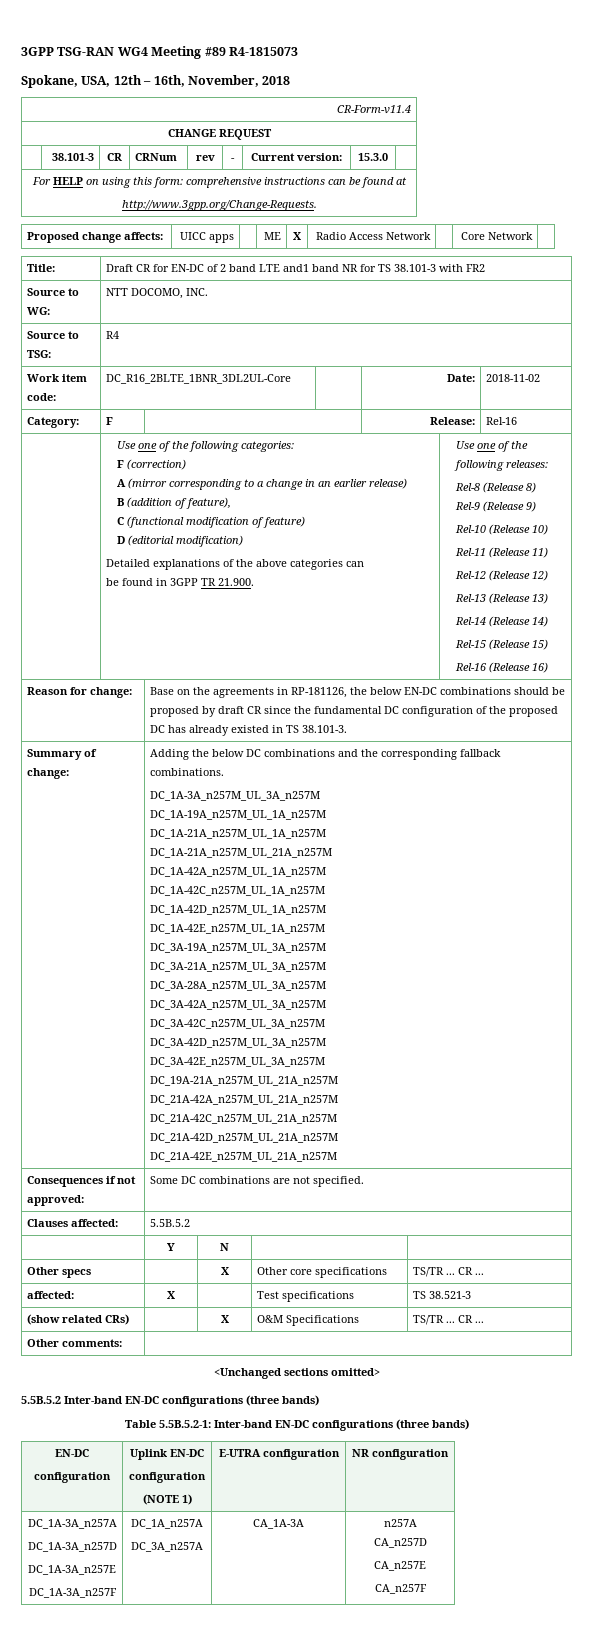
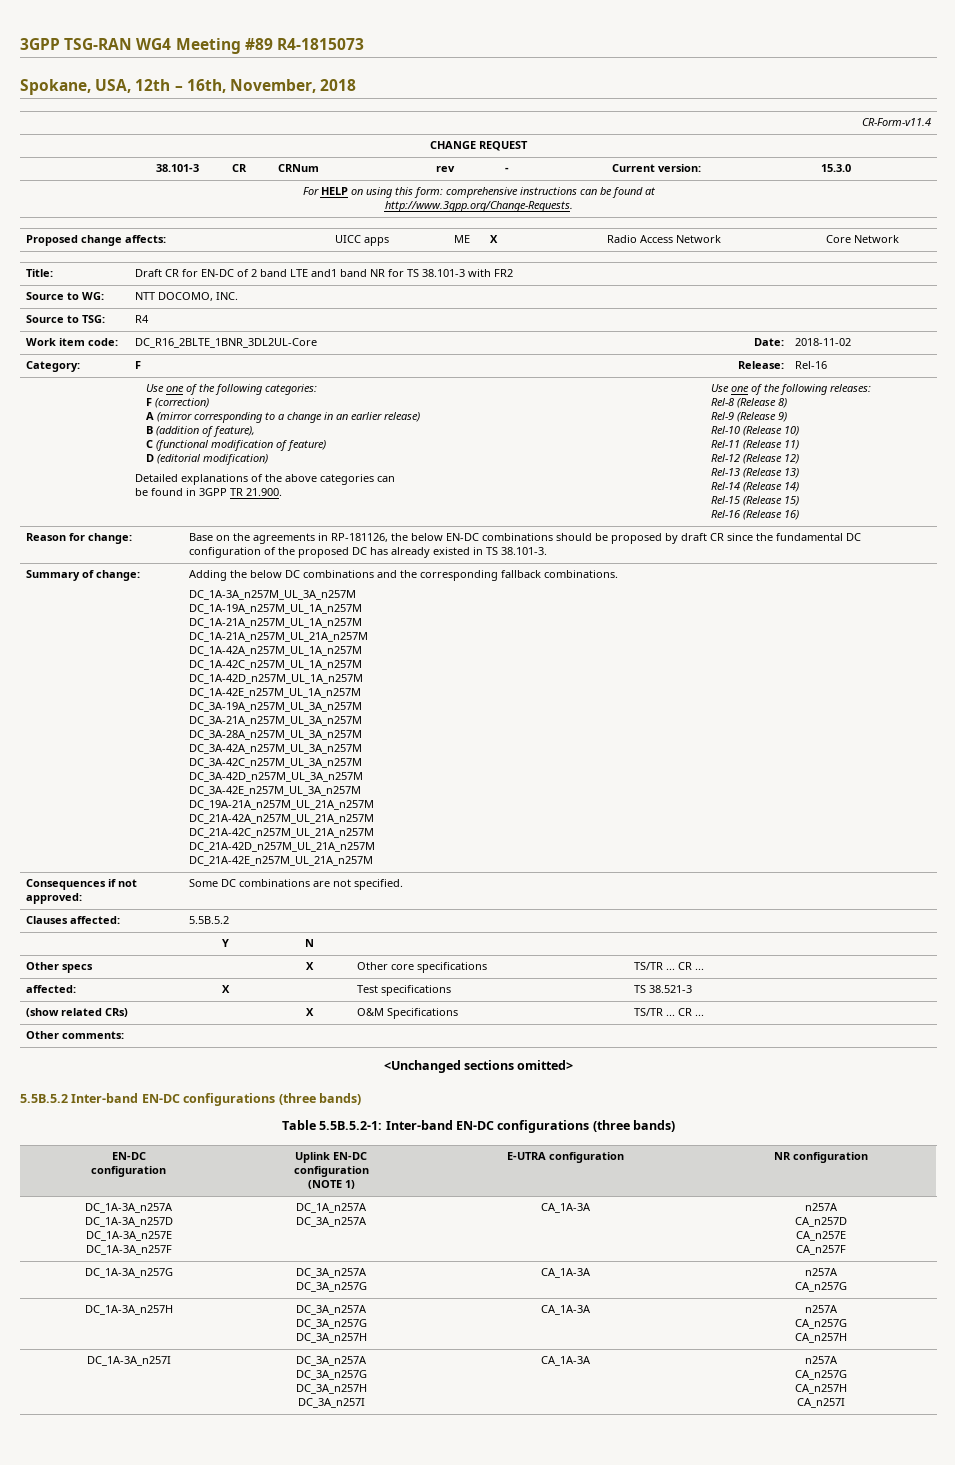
+ DC_1A-3A_n257G | DC_3A_n257A
+ DC_3A_n257G | CA_1A-3A | n257A
+ CA_n257G
+ DC_1A-3A_n257H | DC_3A_n257A
+ DC_3A_n257G
+ DC_3A_n257H | CA_1A-3A | n257A
+ CA_n257G
+ CA_n257H
+ DC_1A-3A_n257I | DC_3A_n257A
+ DC_3A_n257G
+ DC_3A_n257H
+ DC_3A_n257I | CA_1A-3A | n257A
+ CA_n257G
+ CA_n257H
+ CA_n257I

